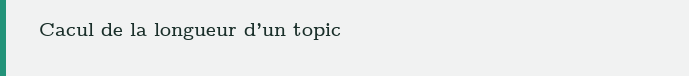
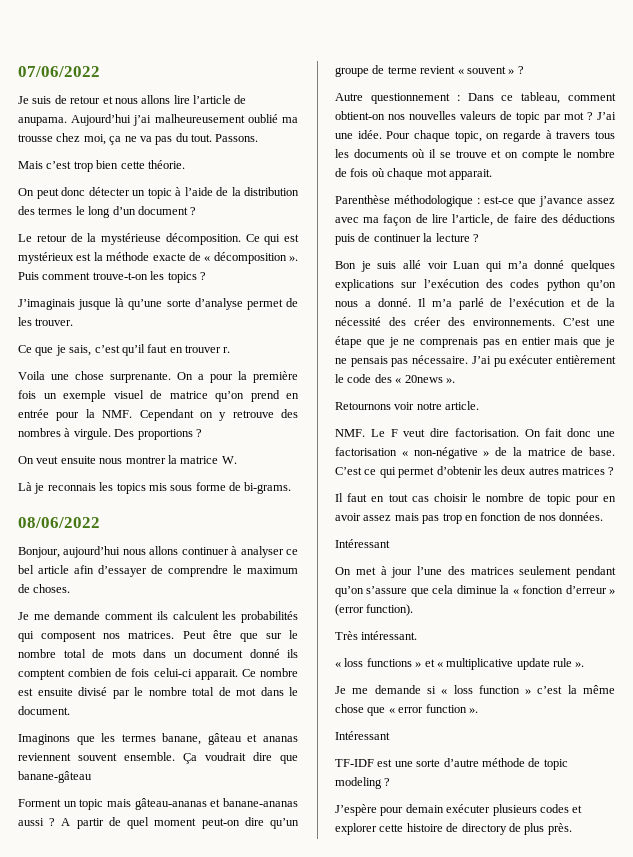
- Cacul de la longueur d’un topic
+ 07/06/2022
+ Je suis de retour et nous allons lire l’article de anupama. Aujourd’hui j’ai malheureusement oublié ma trousse chez moi, ça ne va pas du tout. Passons.
+ Mais c’est trop bien cette théorie.
+ On peut donc détecter un topic à l’aide de la distribution des termes le long d’un document ?
+ Le retour de la mystérieuse décomposition. Ce qui est mystérieux est la méthode exacte de « décomposition ». Puis comment trouve-t-on les topics ?
+ J’imaginais jusque là qu’une sorte d’analyse permet de les trouver.
+ Ce que je sais, c’est qu’il faut en trouver r.
+ Voila une chose surprenante. On a pour la première fois un exemple visuel de matrice qu’on prend en entrée pour la NMF. Cependant on y retrouve des nombres à virgule. Des proportions ?
+ On veut ensuite nous montrer la matrice W.
+ Là je reconnais les topics mis sous forme de bi-grams.
+ 08/06/2022
+ Bonjour, aujourd’hui nous allons continuer à analyser ce bel article afin d’essayer de comprendre le maximum de choses.
+ Je me demande comment ils calculent les probabilités qui composent nos matrices. Peut être que sur le nombre total de mots dans un document donné ils comptent combien de fois celui-ci apparait. Ce nombre est ensuite divisé par le nombre total de mot dans le document.
+ Imaginons que les termes banane, gâteau et ananas reviennent souvent ensemble. Ça voudrait dire que banane-gâteau
+ Forment un topic mais gâteau-ananas et banane-ananas aussi ? A partir de quel moment peut-on dire qu’un groupe de terme revient « souvent » ?
+ Autre questionnement : Dans ce tableau, comment obtient-on nos nouvelles valeurs de topic par mot ? J’ai une idée. Pour chaque topic, on regarde à travers tous les documents où il se trouve et on compte le nombre de fois où chaque mot apparait.
+ Parenthèse méthodologique : est-ce que j’avance assez avec ma façon de lire l’article, de faire des déductions puis de continuer la lecture ?
+ Bon je suis allé voir Luan qui m’a donné quelques explications sur l’exécution des codes python qu’on nous a donné. Il m’a parlé de l’exécution et de la nécessité des créer des environnements. C’est une étape que je ne comprenais pas en entier mais que je ne pensais pas nécessaire. J’ai pu exécuter entièrement le code des « 20news ».
+ Retournons voir notre article.
+ NMF. Le F veut dire factorisation. On fait donc une factorisation « non-négative » de la matrice de base. C’est ce qui permet d’obtenir les deux autres matrices ?
+ Il faut en tout cas choisir le nombre de topic pour en avoir assez mais pas trop en fonction de nos données.
+ Intéressant
+ On met à jour l’une des matrices seulement pendant qu’on s’assure que cela diminue la « fonction d’erreur » (error function).
+ Très intéressant.
+ « loss functions » et « multiplicative update rule ».
+ Je me demande si « loss function » c’est la même chose que « error function ».
+ Intéressant
+ TF-IDF est une sorte d’autre méthode de topic modeling ?
+ J’espère pour demain exécuter plusieurs codes et explorer cette histoire de directory de plus près.

